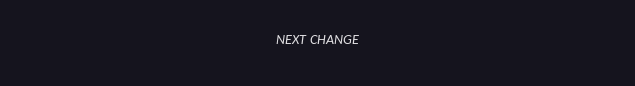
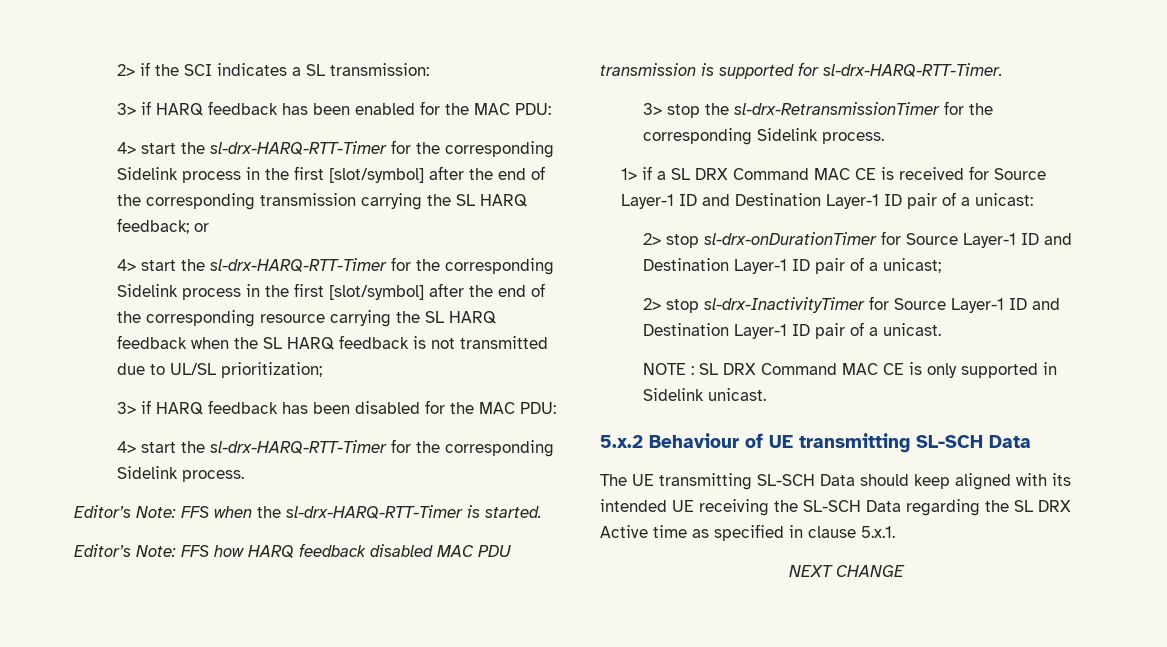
+ 2> if the SCI indicates a SL transmission:
+ 3> if HARQ feedback has been enabled for the MAC PDU:
+ 4> start the sl-drx-HARQ-RTT-Timer for the corresponding Sidelink process in the first [slot/symbol] after the end of the corresponding transmission carrying the SL HARQ feedback; or
+ 4> start the sl-drx-HARQ-RTT-Timer for the corresponding Sidelink process in the first [slot/symbol] after the end of the corresponding resource carrying the SL HARQ feedback when the SL HARQ feedback is not transmitted due to UL/SL prioritization;
+ 3> if HARQ feedback has been disabled for the MAC PDU:
+ 4> start the sl-drx-HARQ-RTT-Timer for the corresponding Sidelink process.
+ Editor’s Note: FFS when the sl-drx-HARQ-RTT-Timer is started.
+ Editor’s Note: FFS how HARQ feedback disabled MAC PDU transmission is supported for sl-drx-HARQ-RTT-Timer.
+ 3> stop the sl-drx-RetransmissionTimer for the corresponding Sidelink process.
+ 1> if a SL DRX Command MAC CE is received for Source Layer-1 ID and Destination Layer-1 ID pair of a unicast:
+ 2> stop sl-drx-onDurationTimer for Source Layer-1 ID and Destination Layer-1 ID pair of a unicast;
+ 2> stop sl-drx-InactivityTimer for Source Layer-1 ID and Destination Layer-1 ID pair of a unicast.
+ NOTE : SL DRX Command MAC CE is only supported in Sidelink unicast.
+ 5.x.2 Behaviour of UE transmitting SL-SCH Data
+ The UE transmitting SL-SCH Data should keep aligned with its intended UE receiving the SL-SCH Data regarding the SL DRX Active time as specified in clause 5.x.1.

